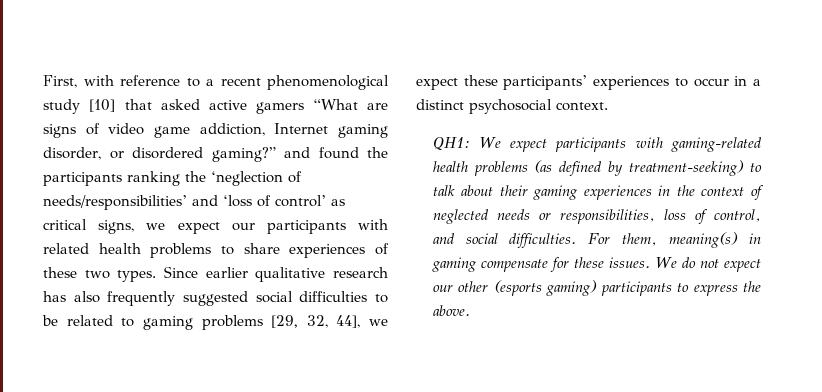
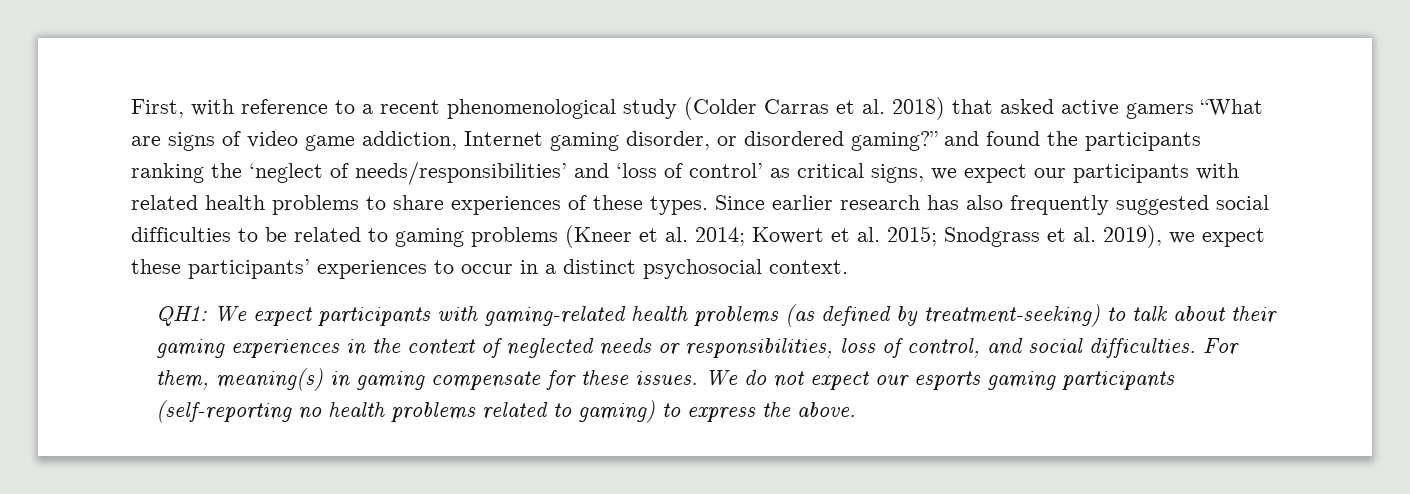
- First, with reference to a recent phenomenological study [10] that asked active gamers “What are signs of video game addiction, Internet gaming disorder, or disordered gaming?” and found the participants ranking the ‘neglection of needs/responsibilities’ and ‘loss of control’ as critical signs, we expect our participants with related health problems to share experiences of these two types.
+ First, with reference to a recent phenomenological study (Colder Carras et al. 2018) that asked active gamers “What are signs of video game addiction, Internet gaming disorder, or disordered gaming?” and found the participants ranking the ‘neglect of needs/responsibilities’ and ‘loss of control’ as critical signs, we expect our participants with related health problems to share experiences of these types.
- Since earlier qualitative research has also frequently suggested social difficulties to be related to gaming problems [29, 32, 44], we expect these participants’ experiences to occur in a distinct psychosocial context.
+ Since earlier research has also frequently suggested social difficulties to be related to gaming problems (Kneer et al. 2014; Kowert et al. 2015; Snodgrass et al. 2019), we expect these participants’ experiences to occur in a distinct psychosocial context.
- We do not expect our other (esports gaming) participants to express the above.
+ We do not expect our esports gaming participants (self-reporting no health problems related to gaming) to express the above.

